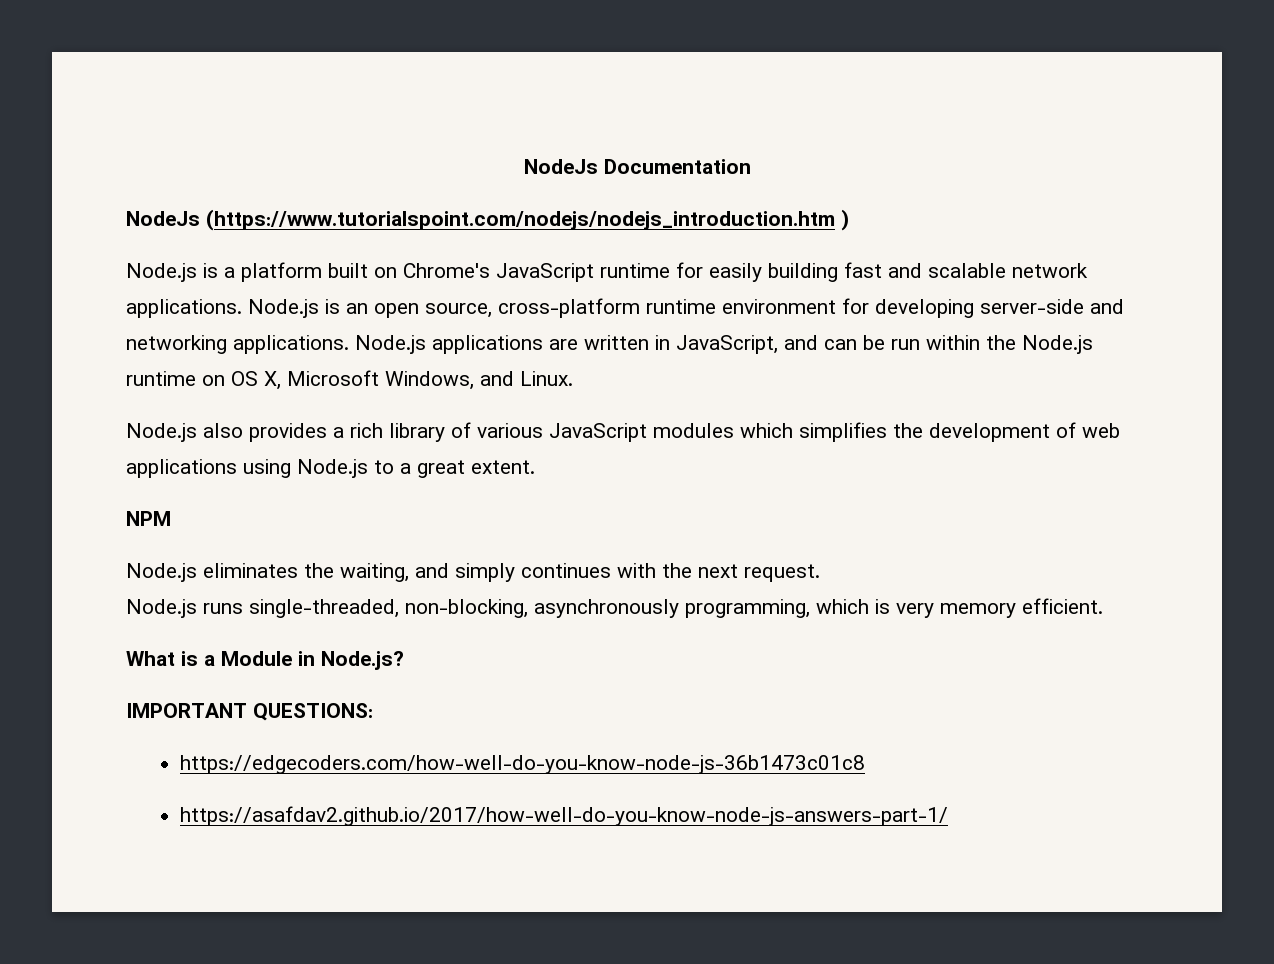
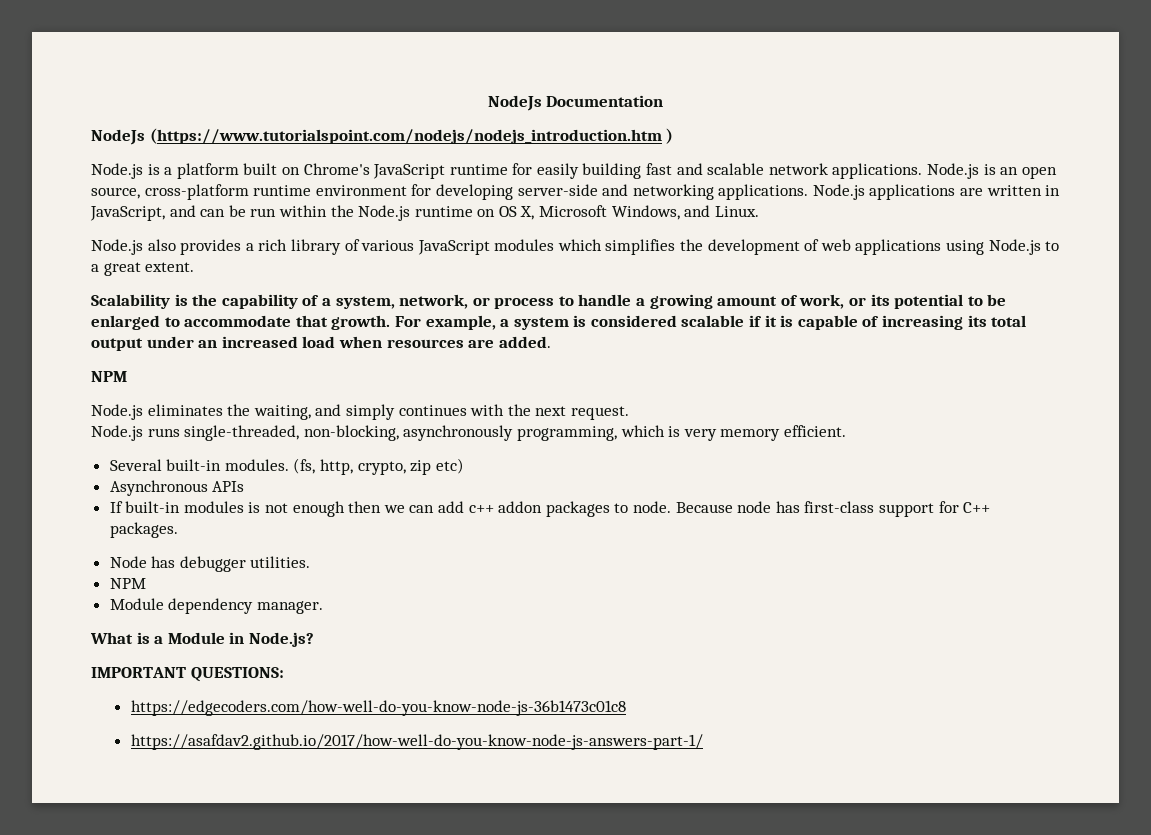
+ Scalability is the capability of a system, network, or process to handle a growing amount of work, or its potential to be enlarged to accommodate that growth. For example, a system is considered scalable if it is capable of increasing its total output under an increased load when resources are added.
+ Several built-in modules. (fs, http, crypto, zip etc)
+ Asynchronous APIs
+ If built-in modules is not enough then we can add c++ addon packages to node. Because node has first-class support for C++ packages.
+ Node has debugger utilities.
+ NPM
+ Module dependency manager.

